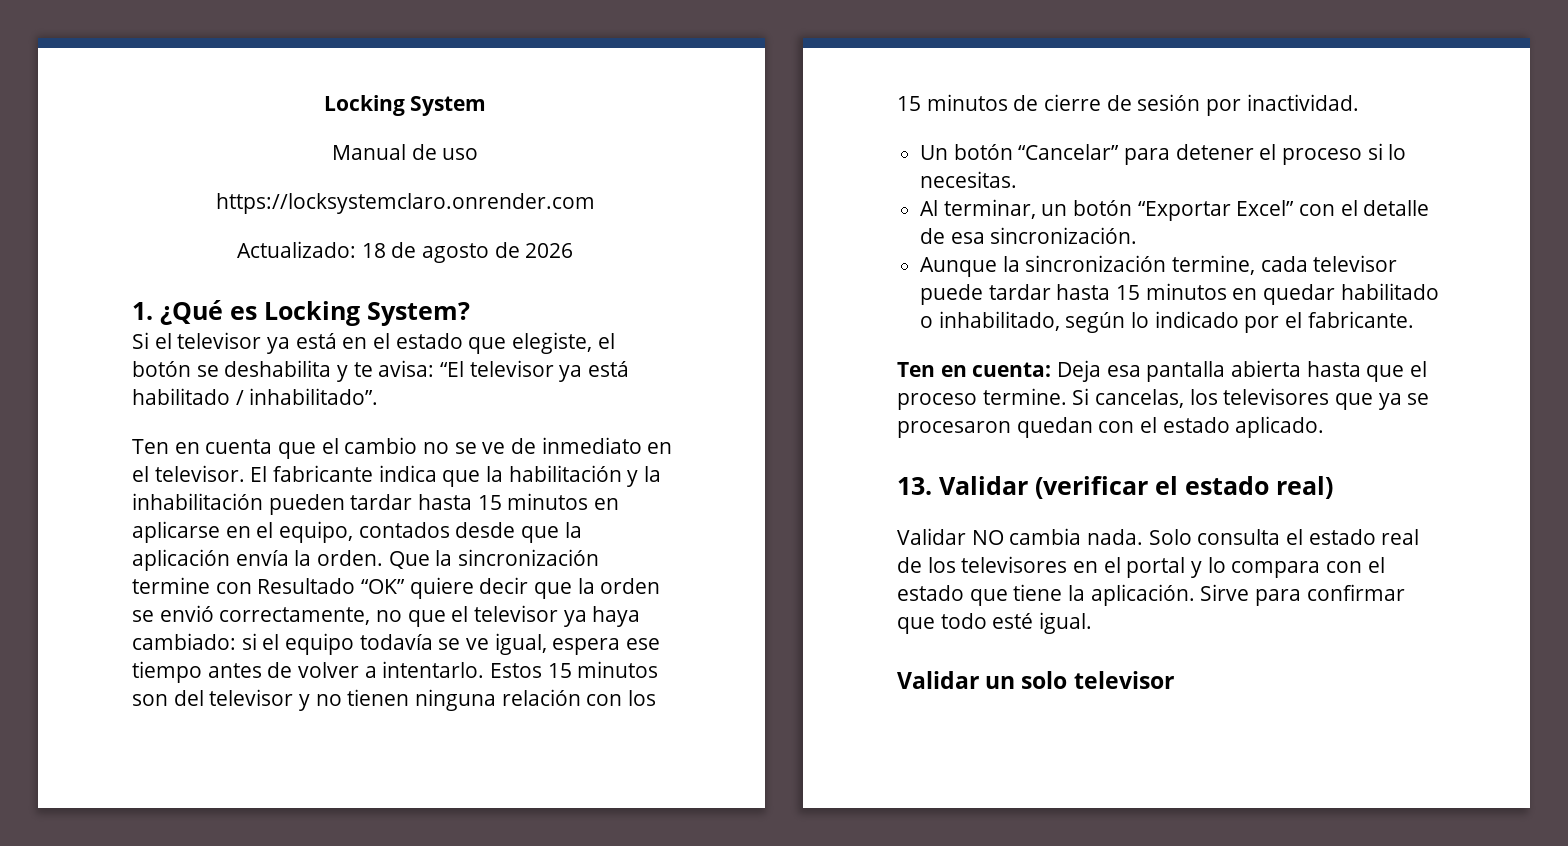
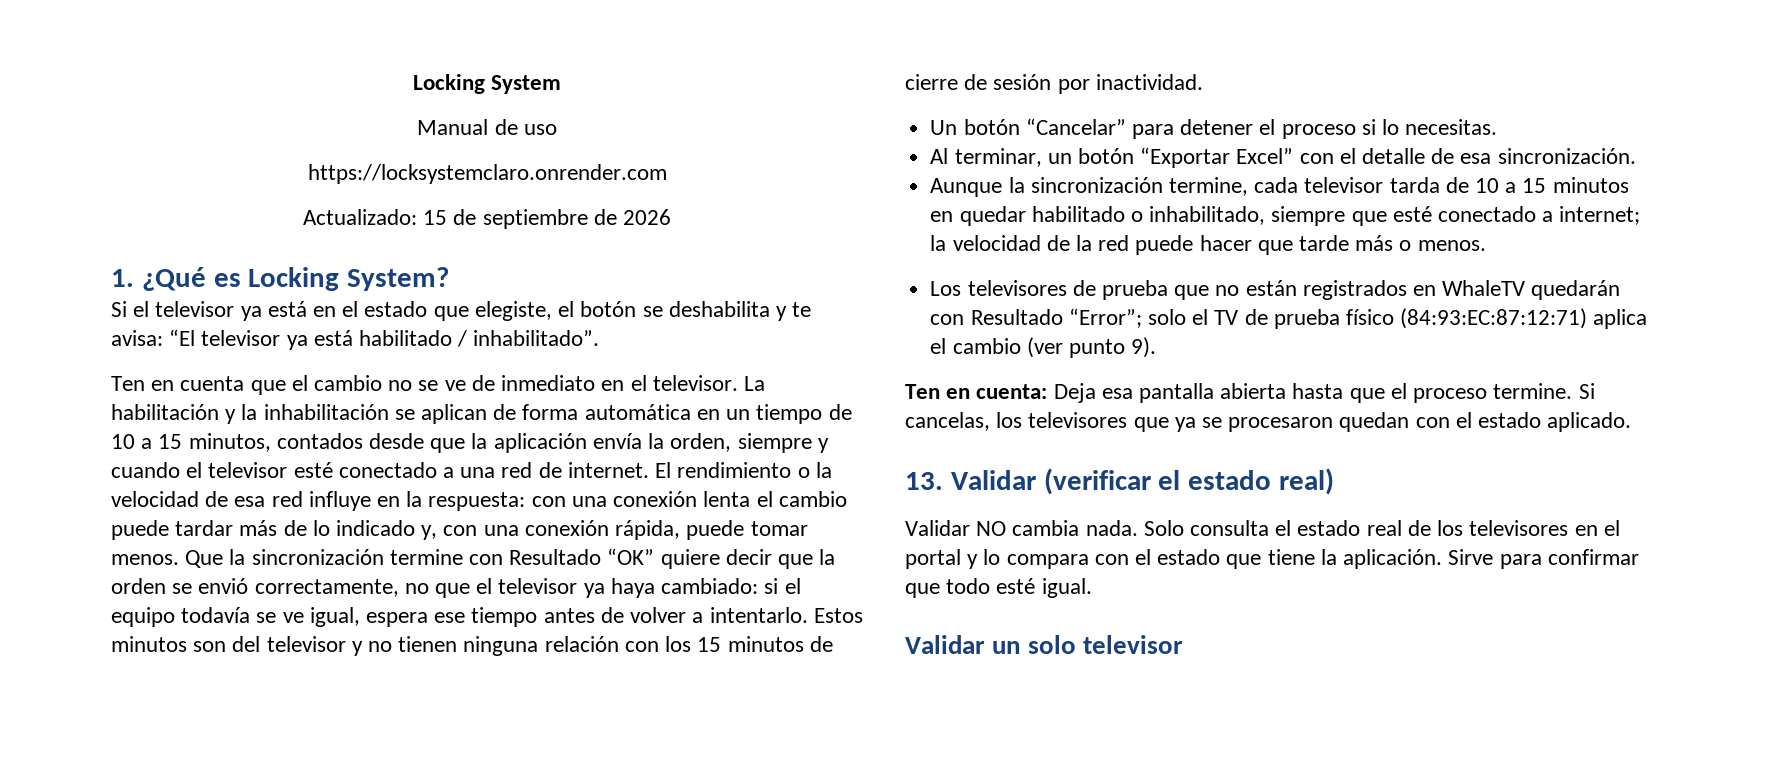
- Actualizado: 18 de agosto de 2026
+ Actualizado: 15 de septiembre de 2026
- El fabricante indica que la habilitación y la inhabilitación pueden tardar hasta 15 minutos en aplicarse en el equipo, contados desde que la aplicación envía la orden.
+ La habilitación y la inhabilitación se aplican de forma automática en un tiempo de 10 a 15 minutos, contados desde que la aplicación envía la orden, siempre y cuando el televisor esté conectado a una red de internet. El rendimiento o la velocidad de esa red influye en la respuesta: con una conexión lenta el cambio puede tardar más de lo indicado y, con una conexión rápida, puede tomar menos.
- Estos 15 minutos son del televisor y no tienen ninguna relación con los 15 minutos de cierre de sesión por inactividad.
+ Estos minutos son del televisor y no tienen ninguna relación con los 15 minutos de cierre de sesión por inactividad.
- Aunque la sincronización termine, cada televisor puede tardar hasta 15 minutos en quedar habilitado o inhabilitado, según lo indicado por el fabricante.
+ Aunque la sincronización termine, cada televisor tarda de 10 a 15 minutos en quedar habilitado o inhabilitado, siempre que esté conectado a internet; la velocidad de la red puede hacer que tarde más o menos.
+ Los televisores de prueba que no están registrados en WhaleTV quedarán con Resultado “Error”; solo el TV de prueba físico (84:93:EC:87:12:71) aplica el cambio (ver punto 9).

